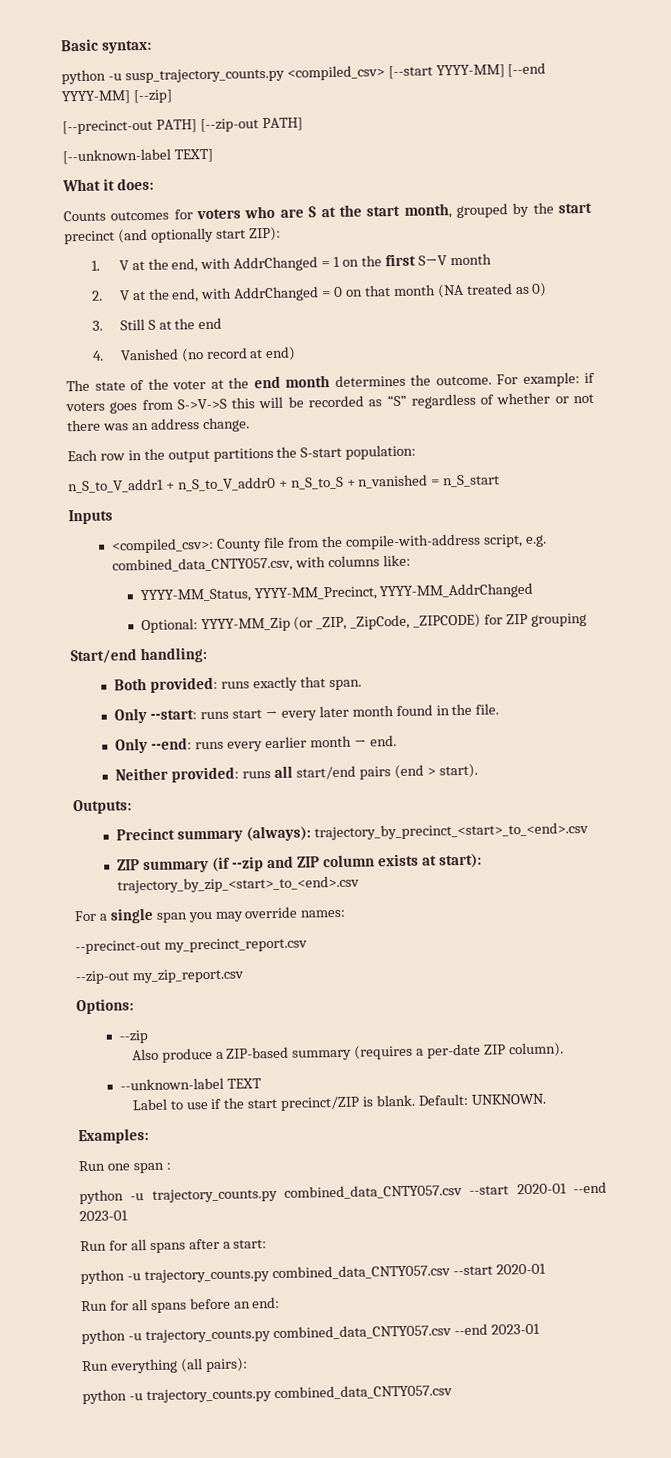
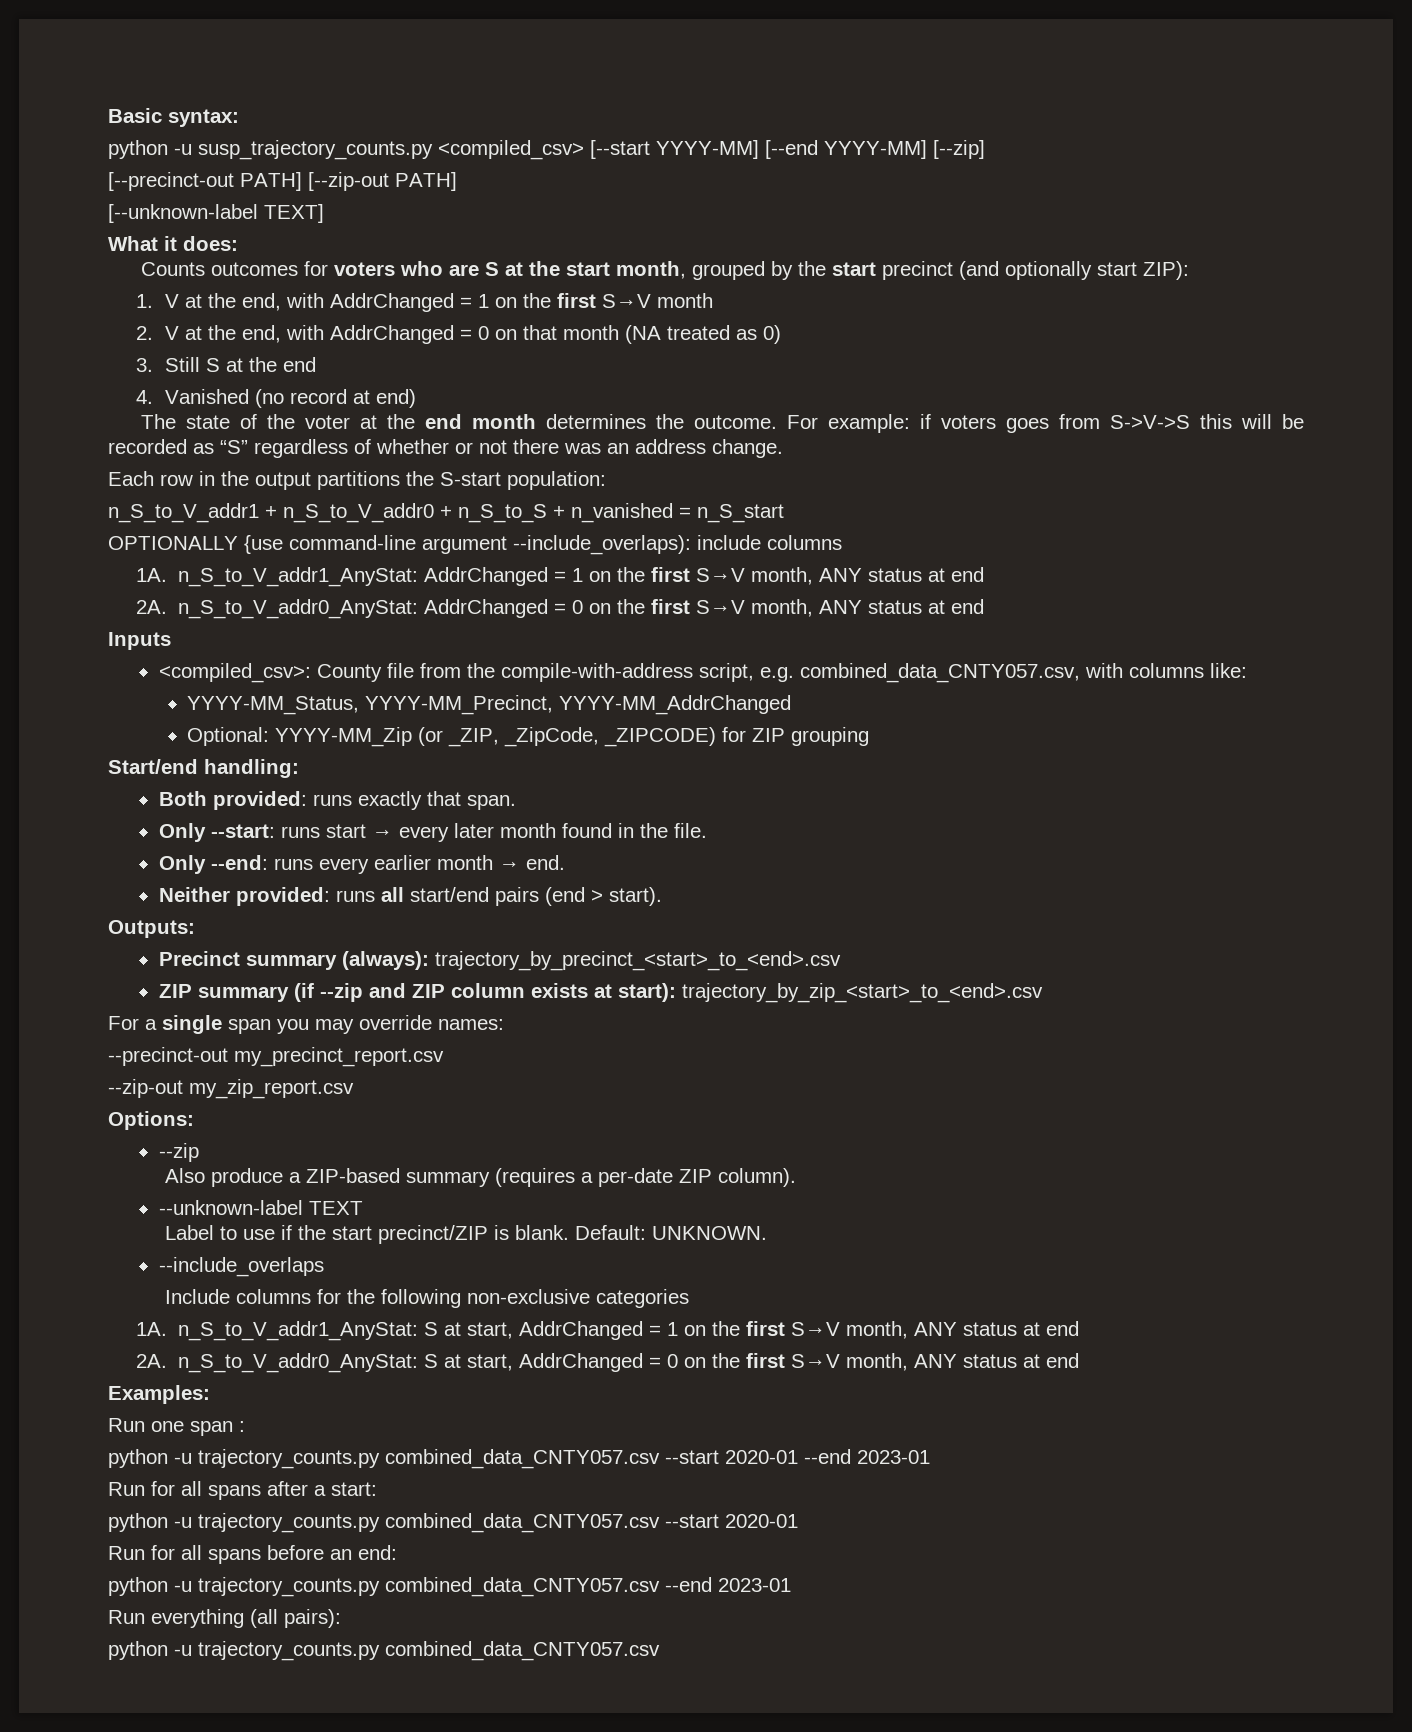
+ OPTIONALLY {use command-line argument --include_overlaps): include columns
+ 1A. n_S_to_V_addr1_AnyStat: AddrChanged = 1 on the first S→V month, ANY status at end
+ 2A. n_S_to_V_addr0_AnyStat: AddrChanged = 0 on the first S→V month, ANY status at end
+ --include_overlaps
+ Include columns for the following non-exclusive categories
+ 1A. n_S_to_V_addr1_AnyStat: S at start, AddrChanged = 1 on the first S→V month, ANY status at end
+ 2A. n_S_to_V_addr0_AnyStat: S at start, AddrChanged = 0 on the first S→V month, ANY status at end

